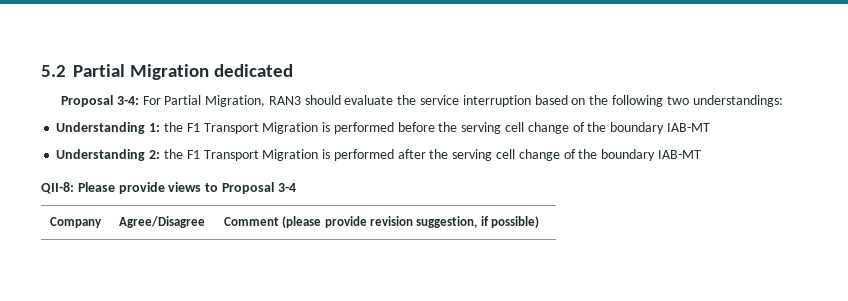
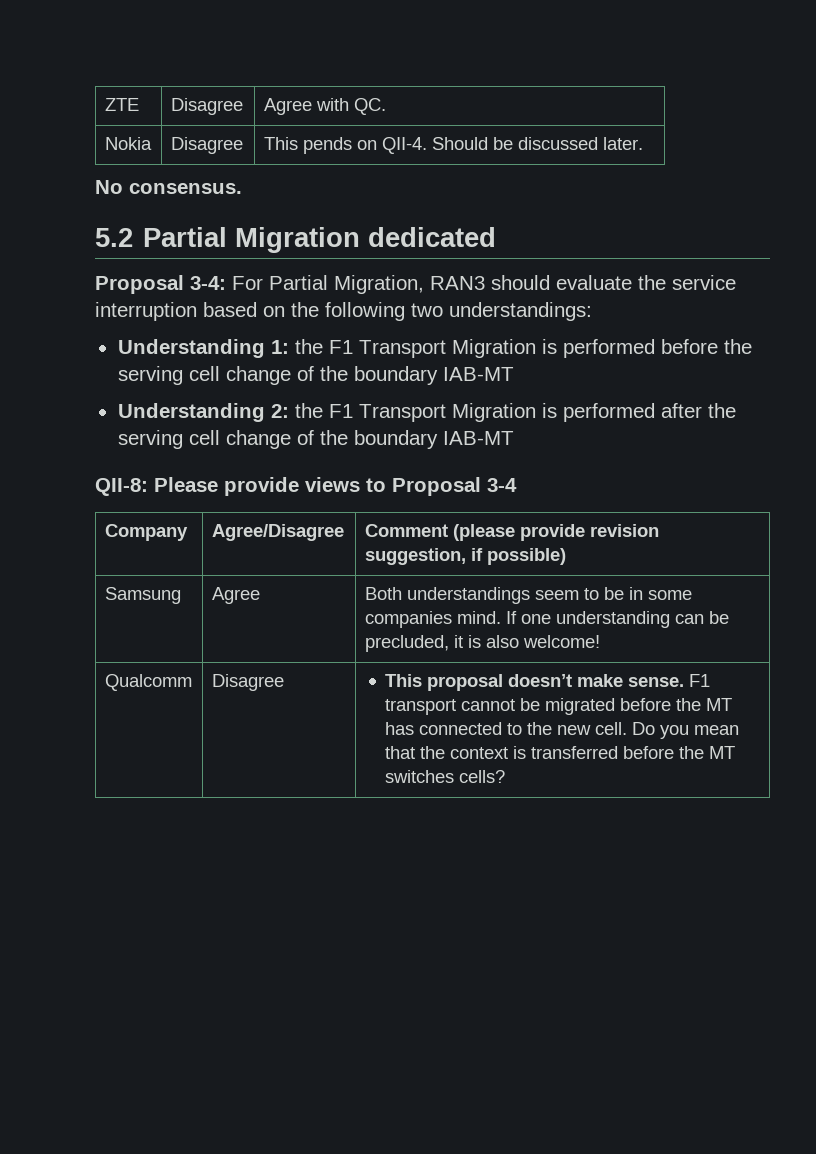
+ ZTE | Disagree | Agree with QC.
+ Nokia | Disagree | This pends on QII-4. Should be discussed later.
+ No consensus.
+ Samsung | Agree | Both understandings seem to be in some companies mind. If one understanding can be precluded, it is also welcome!
+ Qualcomm | Disagree | This proposal doesn’t make sense. F1 transport cannot be migrated before the MT has connected to the new cell. Do you mean that the context is transferred before the MT switches cells?

